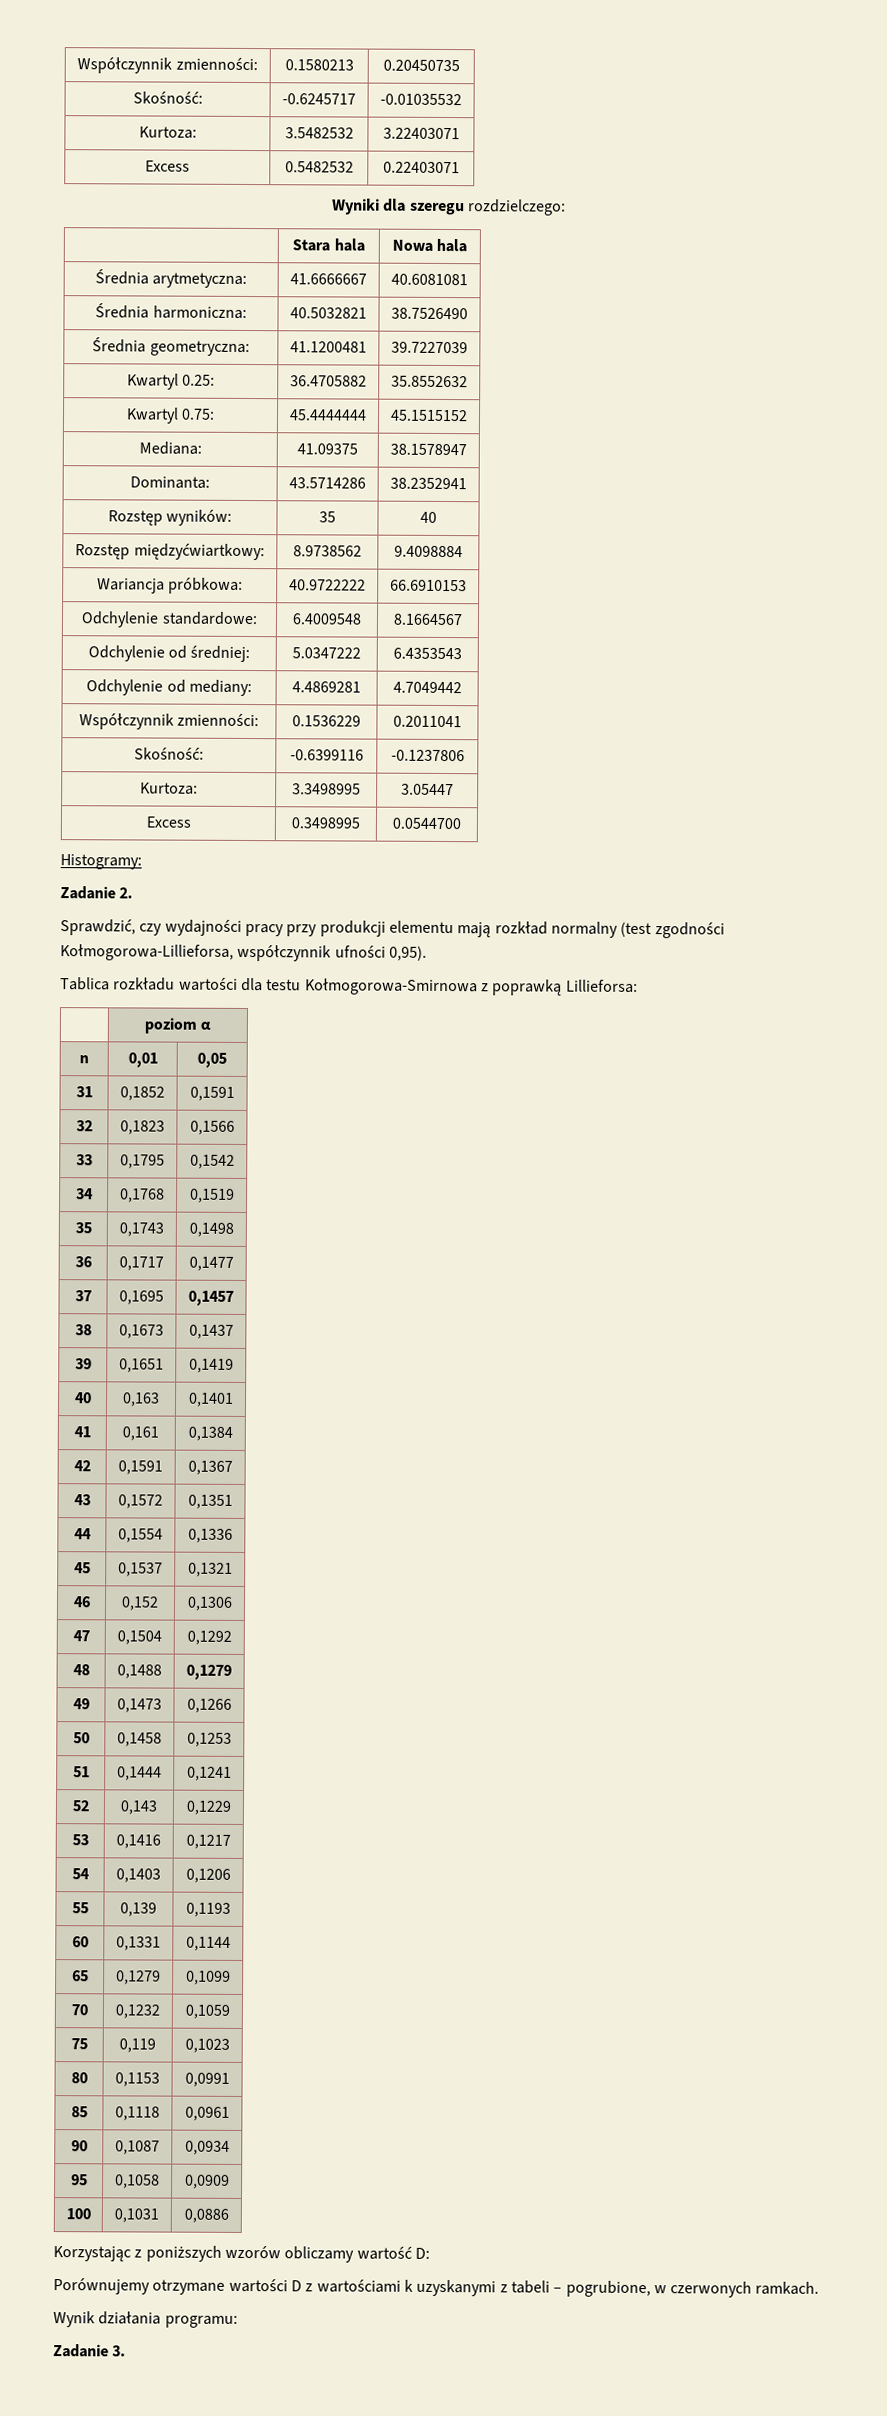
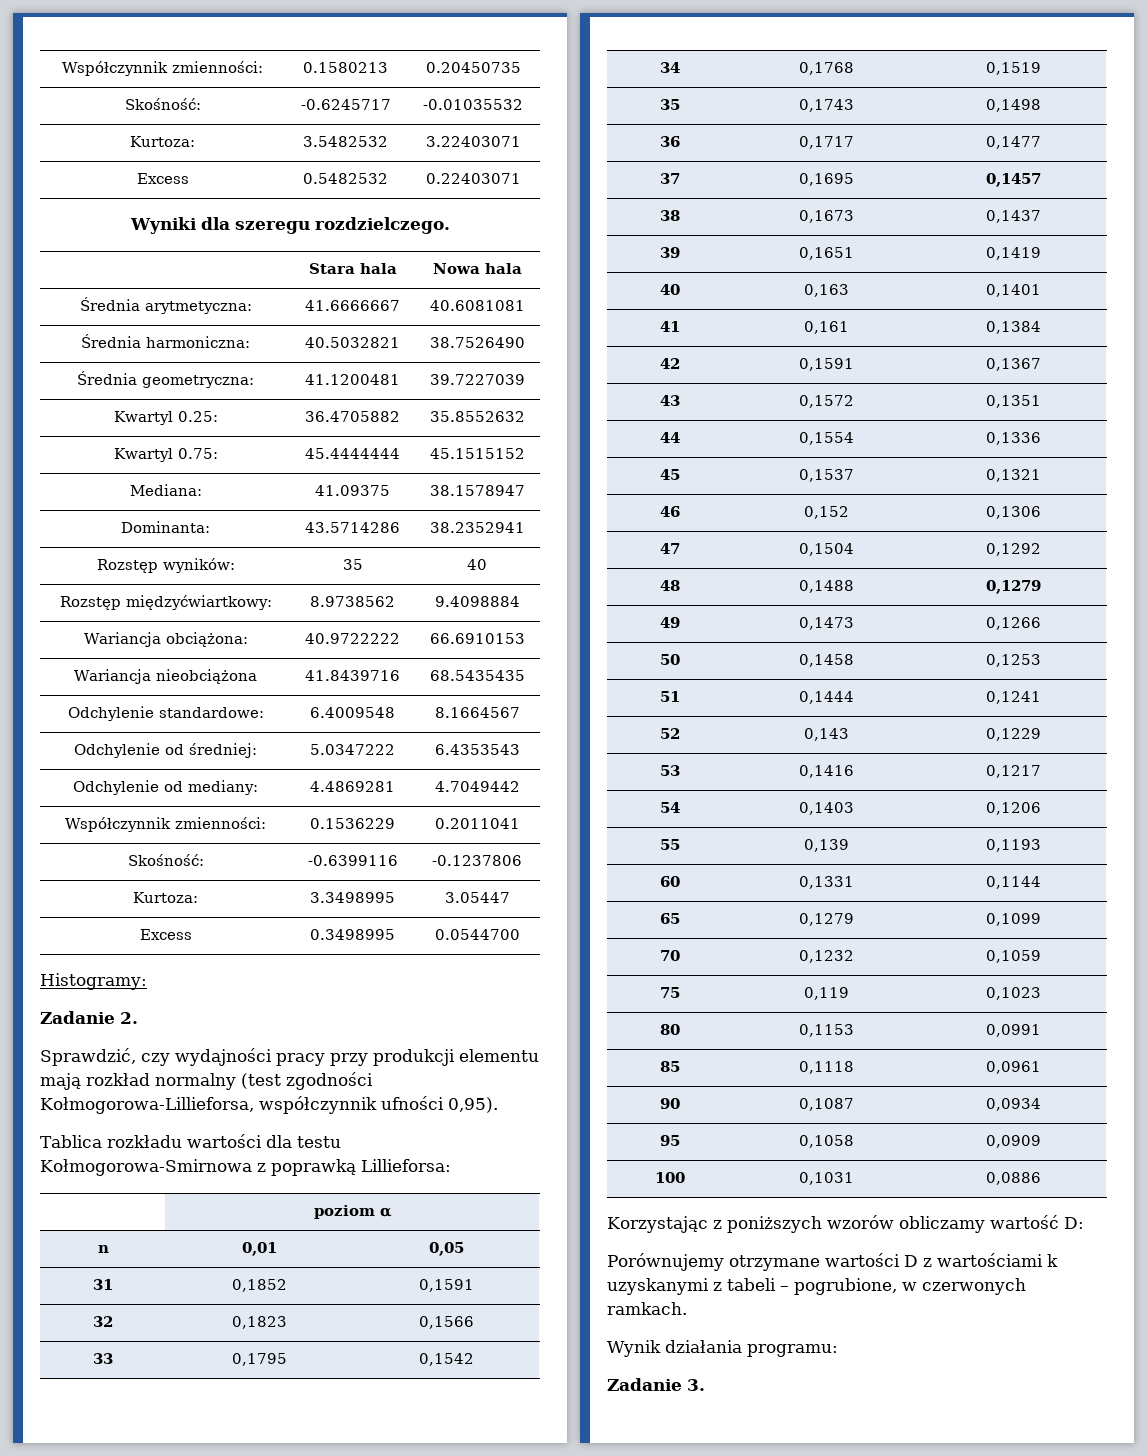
- Wyniki dla szeregu rozdzielczego:
+ Wyniki dla szeregu rozdzielczego.
- Wariancja próbkowa: | 40.9722222 | 66.6910153
+ Wariancja obciążona: | 40.9722222 | 66.6910153
+ Wariancja nieobciążona | 41.8439716 | 68.5435435

